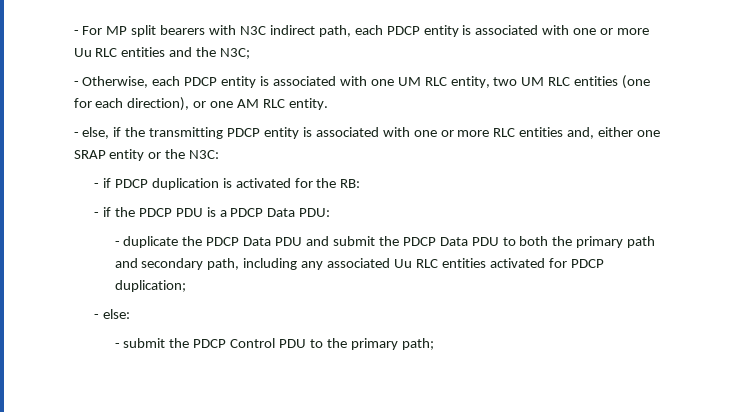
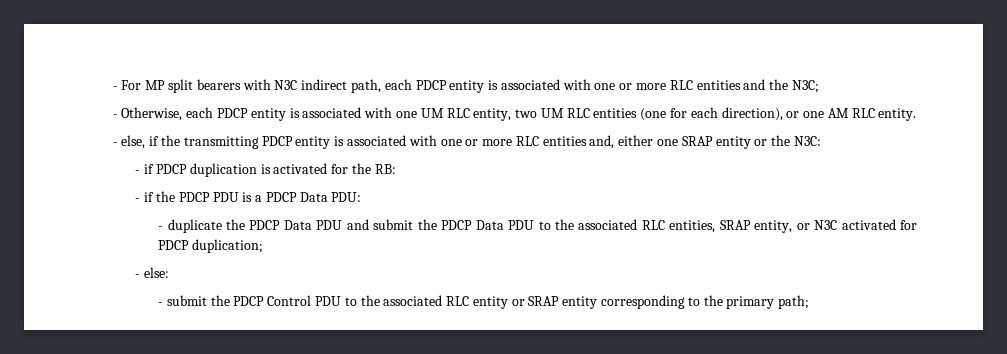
- - For MP split bearers with N3C indirect path, each PDCP entity is associated with one or more Uu RLC entities and the N3C;
+ - For MP split bearers with N3C indirect path, each PDCP entity is associated with one or more RLC entities and the N3C;
- - duplicate the PDCP Data PDU and submit the PDCP Data PDU to both the primary path and secondary path, including any associated Uu RLC entities activated for PDCP duplication;
+ - duplicate the PDCP Data PDU and submit the PDCP Data PDU to the associated RLC entities, SRAP entity, or N3C activated for PDCP duplication;
- - submit the PDCP Control PDU to the primary path;
+ - submit the PDCP Control PDU to the associated RLC entity or SRAP entity corresponding to the primary path;

